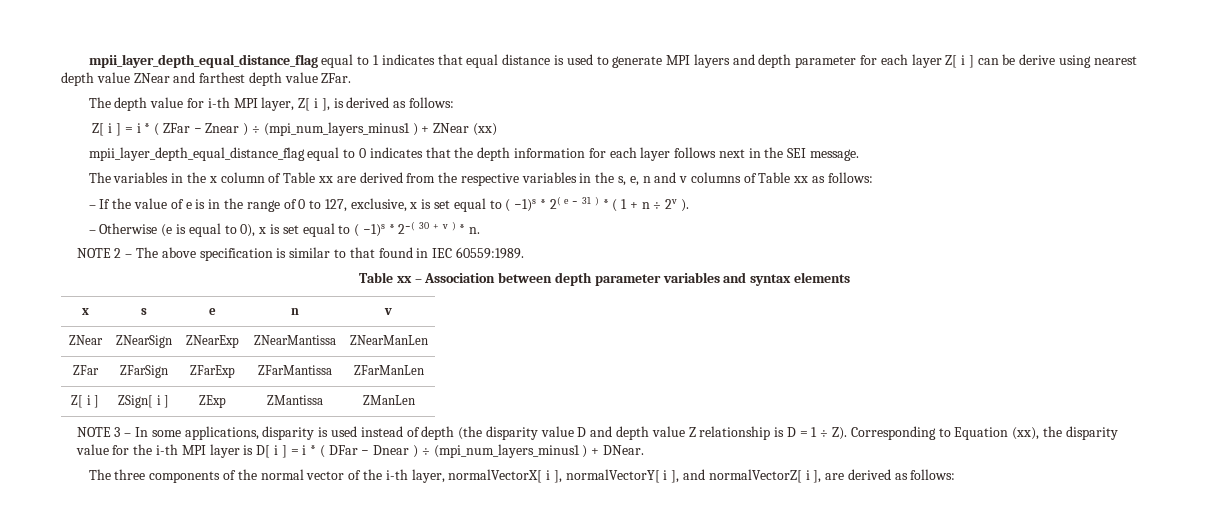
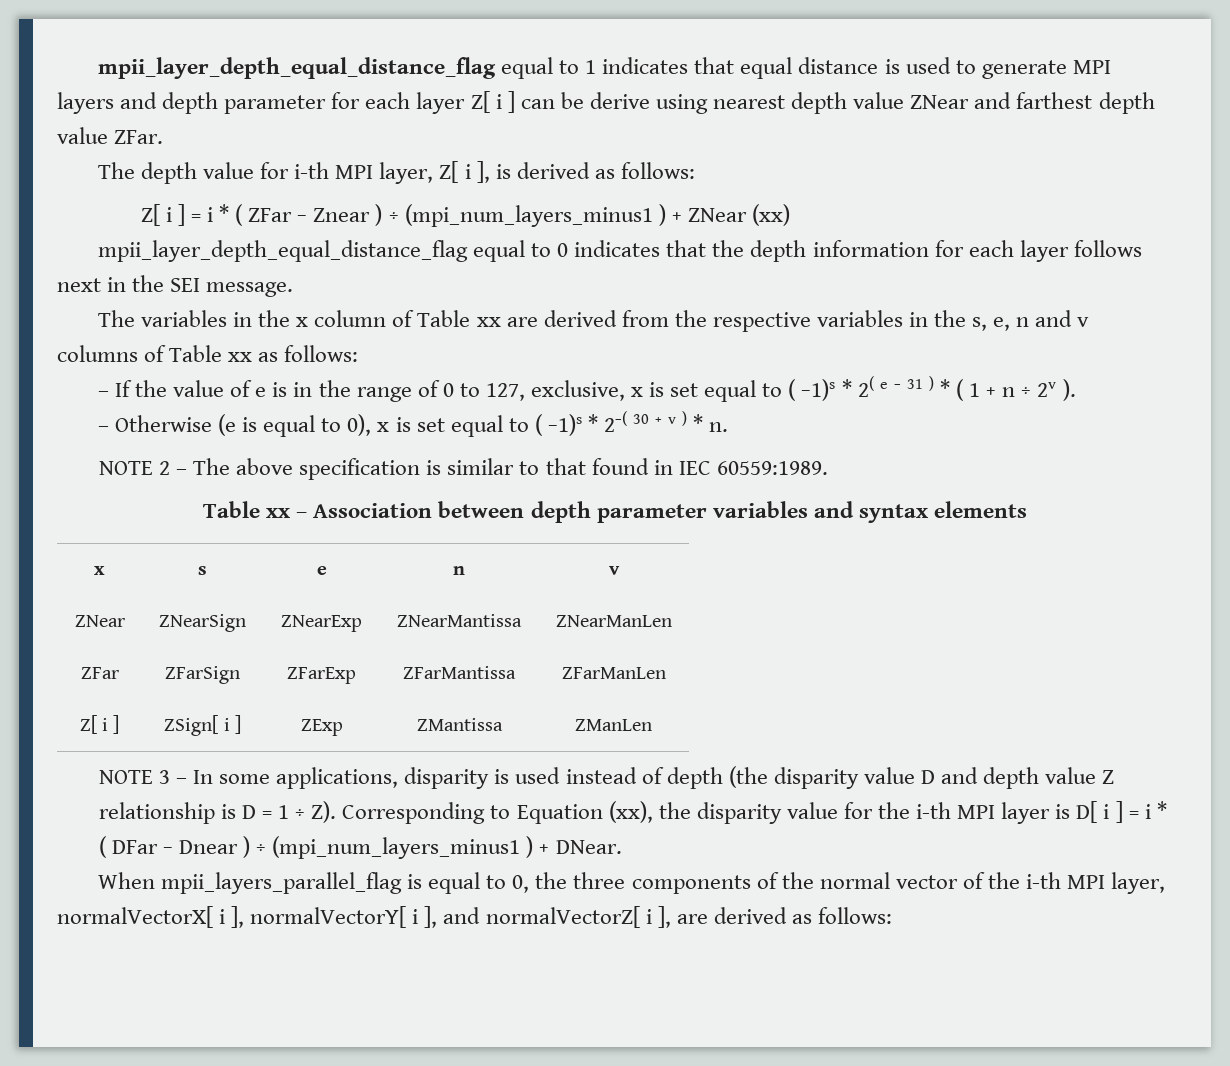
- The three components of the normal vector of the i-th layer, normalVectorX[ i ], normalVectorY[ i ], and normalVectorZ[ i ], are derived as follows:
+ When mpii_layers_parallel_flag is equal to 0, the three components of the normal vector of the i-th MPI layer, normalVectorX[ i ], normalVectorY[ i ], and normalVectorZ[ i ], are derived as follows:

